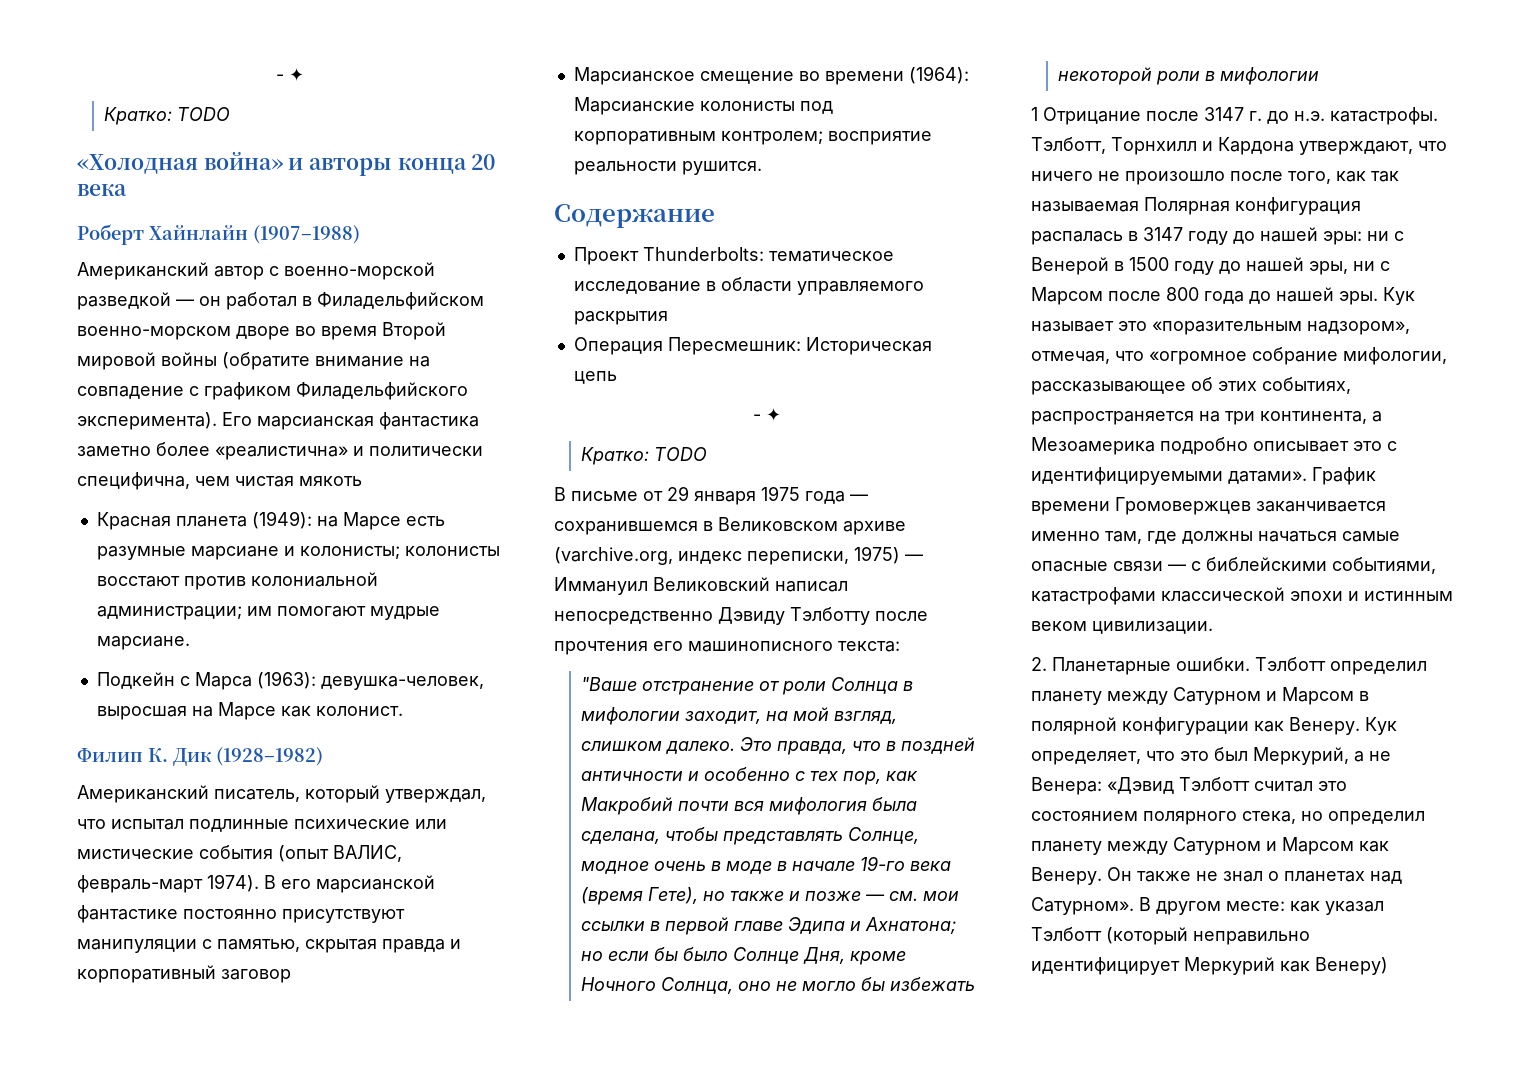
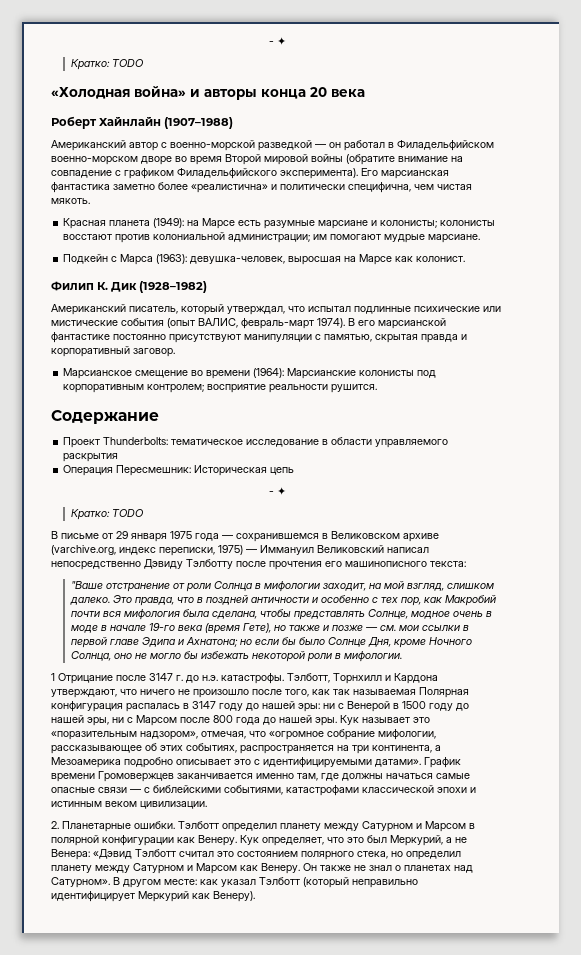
- Его марсианская фантастика заметно более «реалистична» и политически специфична, чем чистая мякоть
+ Его марсианская фантастика заметно более «реалистична» и политически специфична, чем чистая мякоть.
- В его марсианской фантастике постоянно присутствуют манипуляции с памятью, скрытая правда и корпоративный заговор
+ В его марсианской фантастике постоянно присутствуют манипуляции с памятью, скрытая правда и корпоративный заговор.
- но если бы было Солнце Дня, кроме Ночного Солнца, оно не могло бы избежать некоторой роли в мифологии
+ но если бы было Солнце Дня, кроме Ночного Солнца, оно не могло бы избежать некоторой роли в мифологии.
- В другом месте: как указал Тэлботт (который неправильно идентифицирует Меркурий как Венеру)
+ В другом месте: как указал Тэлботт (который неправильно идентифицирует Меркурий как Венеру).

